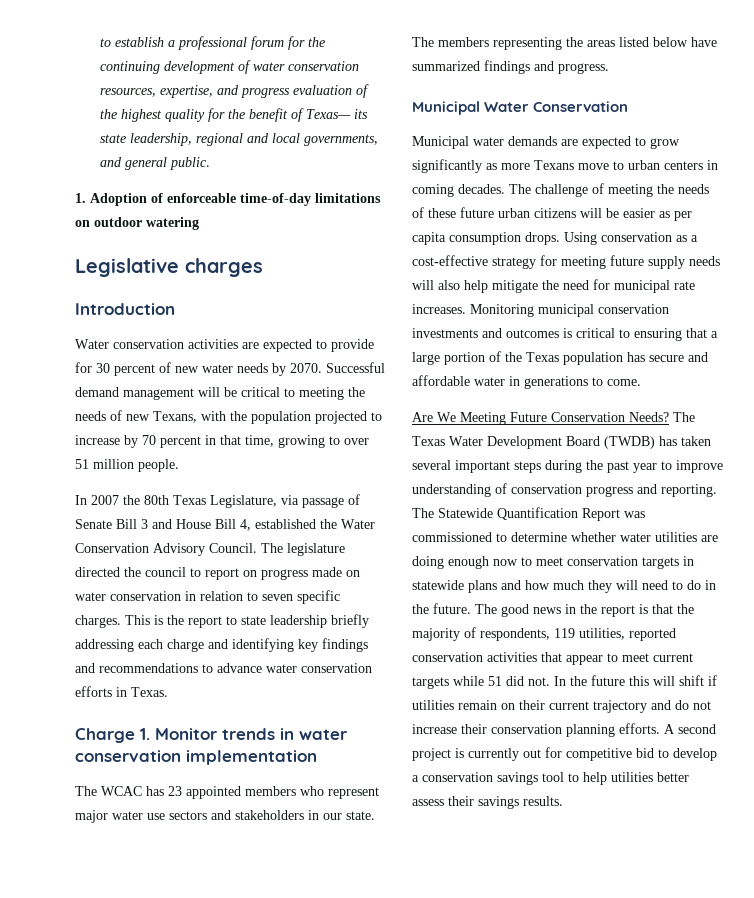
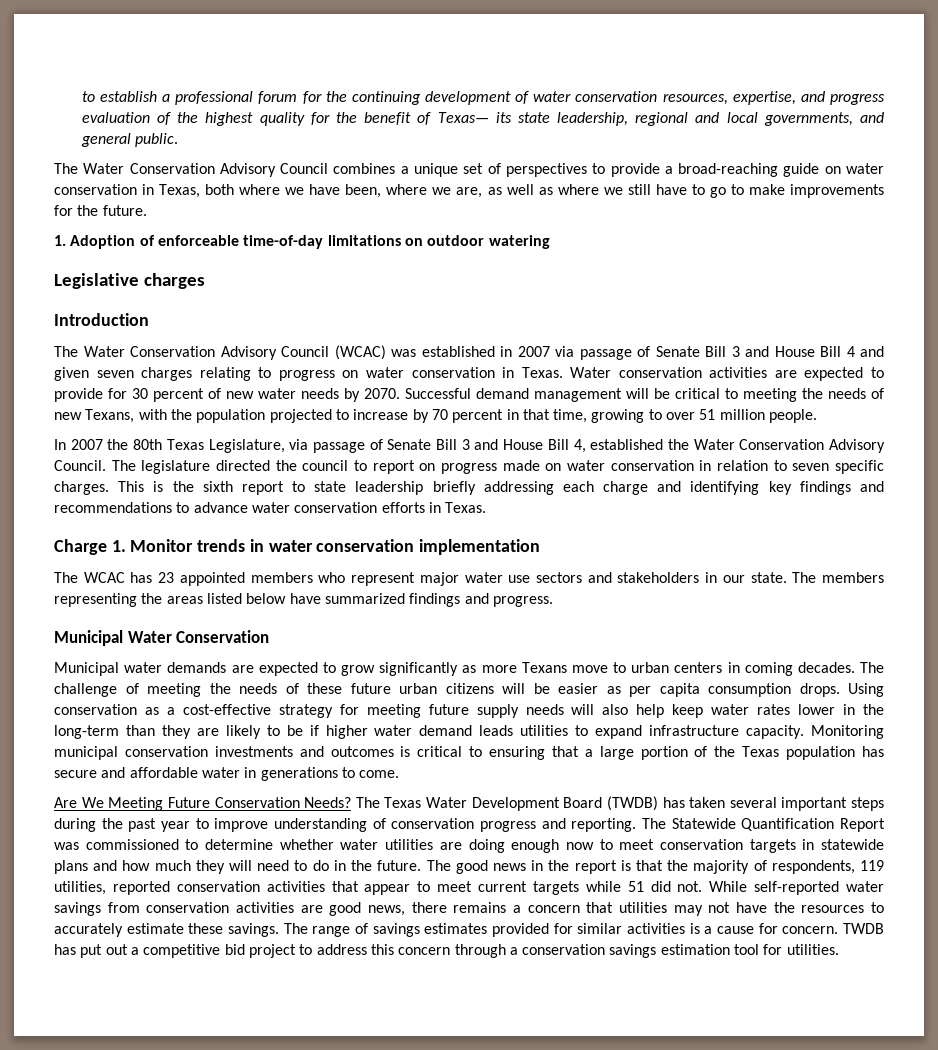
+ The Water Conservation Advisory Council combines a unique set of perspectives to provide a broad-reaching guide on water conservation in Texas, both where we have been, where we are, as well as where we still have to go to make improvements for the future.
+ The Water Conservation Advisory Council (WCAC) was established in 2007 via passage of Senate Bill 3 and House Bill 4 and given seven charges relating to progress on water conservation in Texas.
- This is the report to state leadership briefly addressing each charge and identifying key findings and recommendations to advance water conservation efforts in Texas.
+ This is the sixth report to state leadership briefly addressing each charge and identifying key findings and recommendations to advance water conservation efforts in Texas.
- Using conservation as a cost-effective strategy for meeting future supply needs will also help mitigate the need for municipal rate increases.
+ Using conservation as a cost-effective strategy for meeting future supply needs will also help keep water rates lower in the long-term than they are likely to be if higher water demand leads utilities to expand infrastructure capacity.
- In the future this will shift if utilities remain on their current trajectory and do not increase their conservation planning efforts. A second project is currently out for competitive bid to develop a conservation savings tool to help utilities better assess their savings results.
+ While self-reported water savings from conservation activities are good news, there remains a concern that utilities may not have the resources to accurately estimate these savings. The range of savings estimates provided for similar activities is a cause for concern. TWDB has put out a competitive bid project to address this concern through a conservation savings estimation tool for utilities.

